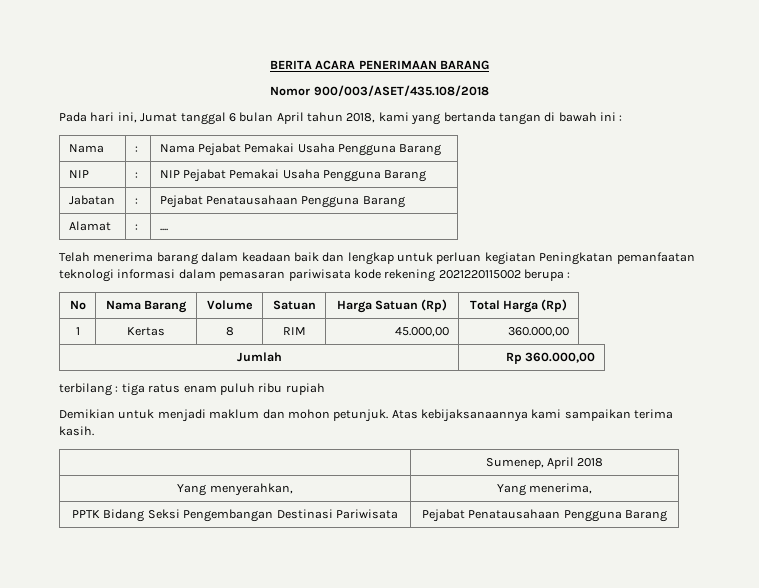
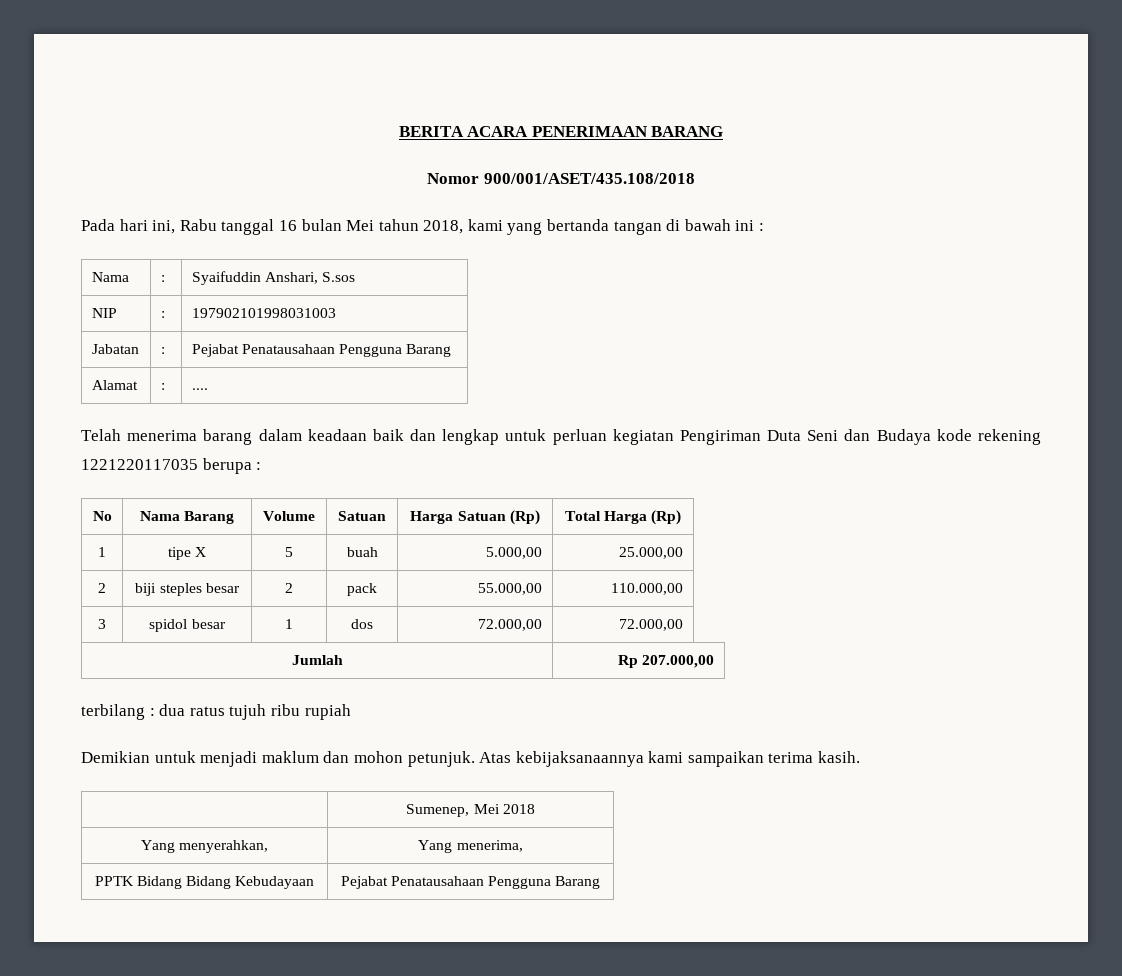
- Nomor 900/003/ASET/435.108/2018
+ Nomor 900/001/ASET/435.108/2018
- Pada hari ini, Jumat tanggal 6 bulan April tahun 2018, kami yang bertanda tangan di bawah ini :
+ Pada hari ini, Rabu tanggal 16 bulan Mei tahun 2018, kami yang bertanda tangan di bawah ini :
- Nama | : | Nama Pejabat Pemakai Usaha Pengguna Barang
- NIP | : | NIP Pejabat Pemakai Usaha Pengguna Barang
+ Nama | : | Syaifuddin Anshari, S.sos
+ NIP | : | 197902101998031003
- Telah menerima barang dalam keadaan baik dan lengkap untuk perluan kegiatan Peningkatan pemanfaatan teknologi informasi dalam pemasaran pariwisata kode rekening 2021220115002 berupa :
+ Telah menerima barang dalam keadaan baik dan lengkap untuk perluan kegiatan Pengiriman Duta Seni dan Budaya kode rekening 1221220117035 berupa :
- 1 | Kertas | 8 | RIM | 45.000,00 | 360.000,00
+ 1 | tipe X | 5 | buah | 5.000,00 | 25.000,00
+ 2 | biji steples besar | 2 | pack | 55.000,00 | 110.000,00
+ 3 | spidol besar | 1 | dos | 72.000,00 | 72.000,00
- Jumlah | Rp 360.000,00
+ Jumlah | Rp 207.000,00
- terbilang : tiga ratus enam puluh ribu rupiah
+ terbilang : dua ratus tujuh ribu rupiah
- | Sumenep, April 2018
+ | Sumenep, Mei 2018
- PPTK Bidang Seksi Pengembangan Destinasi Pariwisata | Pejabat Penatausahaan Pengguna Barang
+ PPTK Bidang Bidang Kebudayaan | Pejabat Penatausahaan Pengguna Barang

